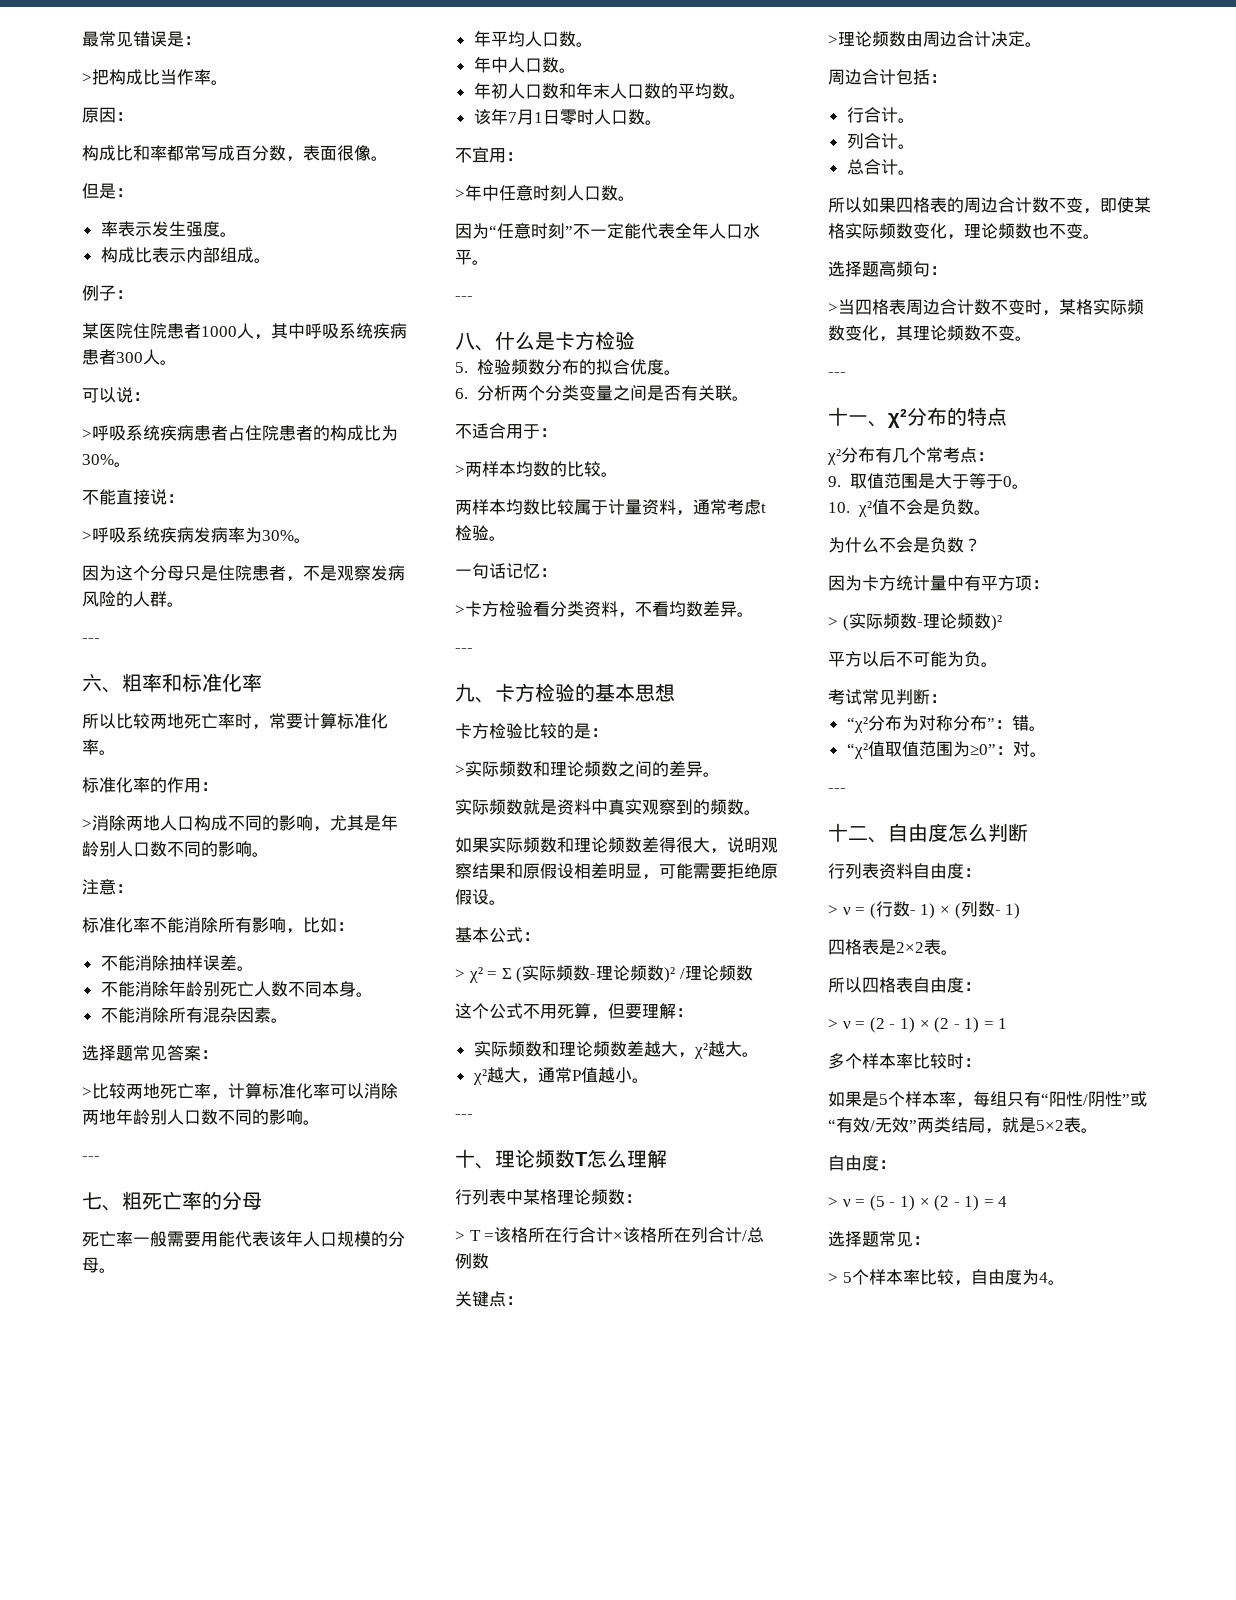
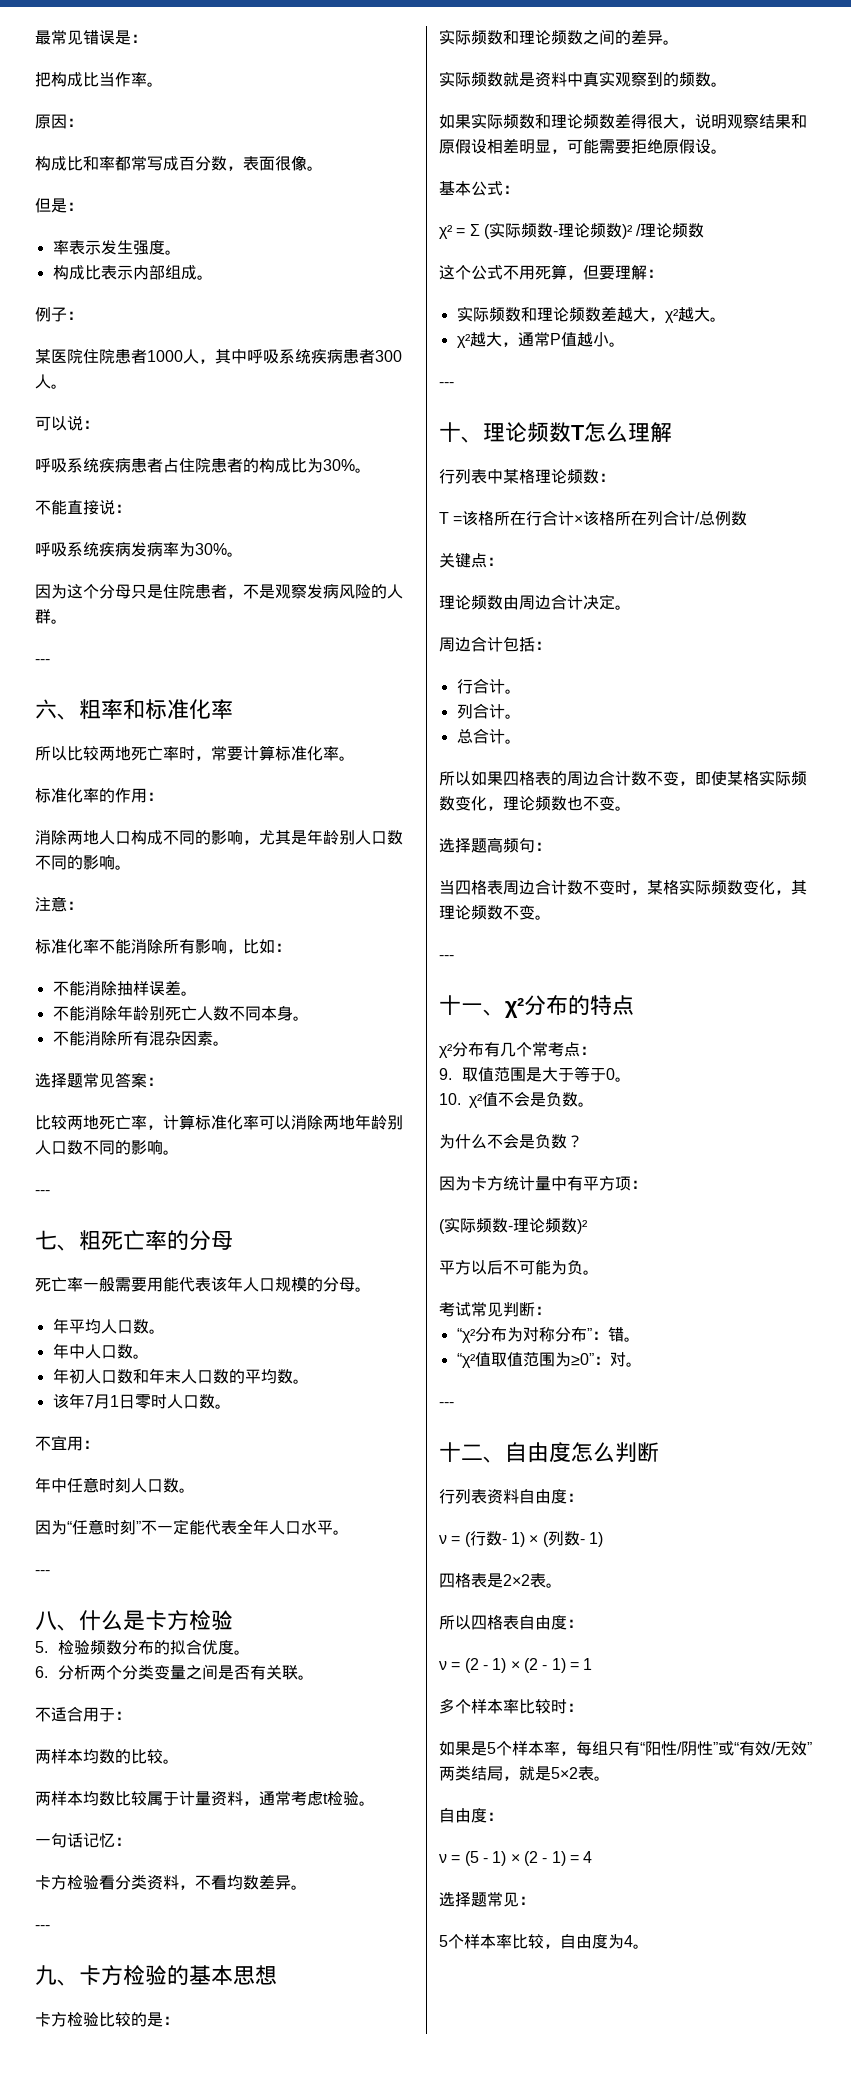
- >把构成比当作率。
+ 把构成比当作率。
- >呼吸系统疾病患者占住院患者的构成比为30%。
+ 呼吸系统疾病患者占住院患者的构成比为30%。
- >呼吸系统疾病发病率为30%。
+ 呼吸系统疾病发病率为30%。
- >消除两地人口构成不同的影响，尤其是年龄别人口数不同的影响。
+ 消除两地人口构成不同的影响，尤其是年龄别人口数不同的影响。
- >比较两地死亡率，计算标准化率可以消除两地年龄别人口数不同的影响。
+ 比较两地死亡率，计算标准化率可以消除两地年龄别人口数不同的影响。
- >年中任意时刻人口数。
+ 年中任意时刻人口数。
- >两样本均数的比较。
+ 两样本均数的比较。
- >卡方检验看分类资料，不看均数差异。
+ 卡方检验看分类资料，不看均数差异。
- >实际频数和理论频数之间的差异。
+ 实际频数和理论频数之间的差异。
- > χ² = Σ (实际频数-理论频数)² /理论频数
+ χ² = Σ (实际频数-理论频数)² /理论频数
- > T =该格所在行合计×该格所在列合计/总例数
+ T =该格所在行合计×该格所在列合计/总例数
- >理论频数由周边合计决定。
+ 理论频数由周边合计决定。
- >当四格表周边合计数不变时，某格实际频数变化，其理论频数不变。
+ 当四格表周边合计数不变时，某格实际频数变化，其理论频数不变。
  因为卡方统计量中有平方项：
- > (实际频数-理论频数)²
+ (实际频数-理论频数)²
- > ν = (行数- 1) × (列数- 1)
+ ν = (行数- 1) × (列数- 1)
- > ν = (2 - 1) × (2 - 1) = 1
+ ν = (2 - 1) × (2 - 1) = 1
- > ν = (5 - 1) × (2 - 1) = 4
+ ν = (5 - 1) × (2 - 1) = 4
- > 5个样本率比较，自由度为4。
+ 5个样本率比较，自由度为4。

